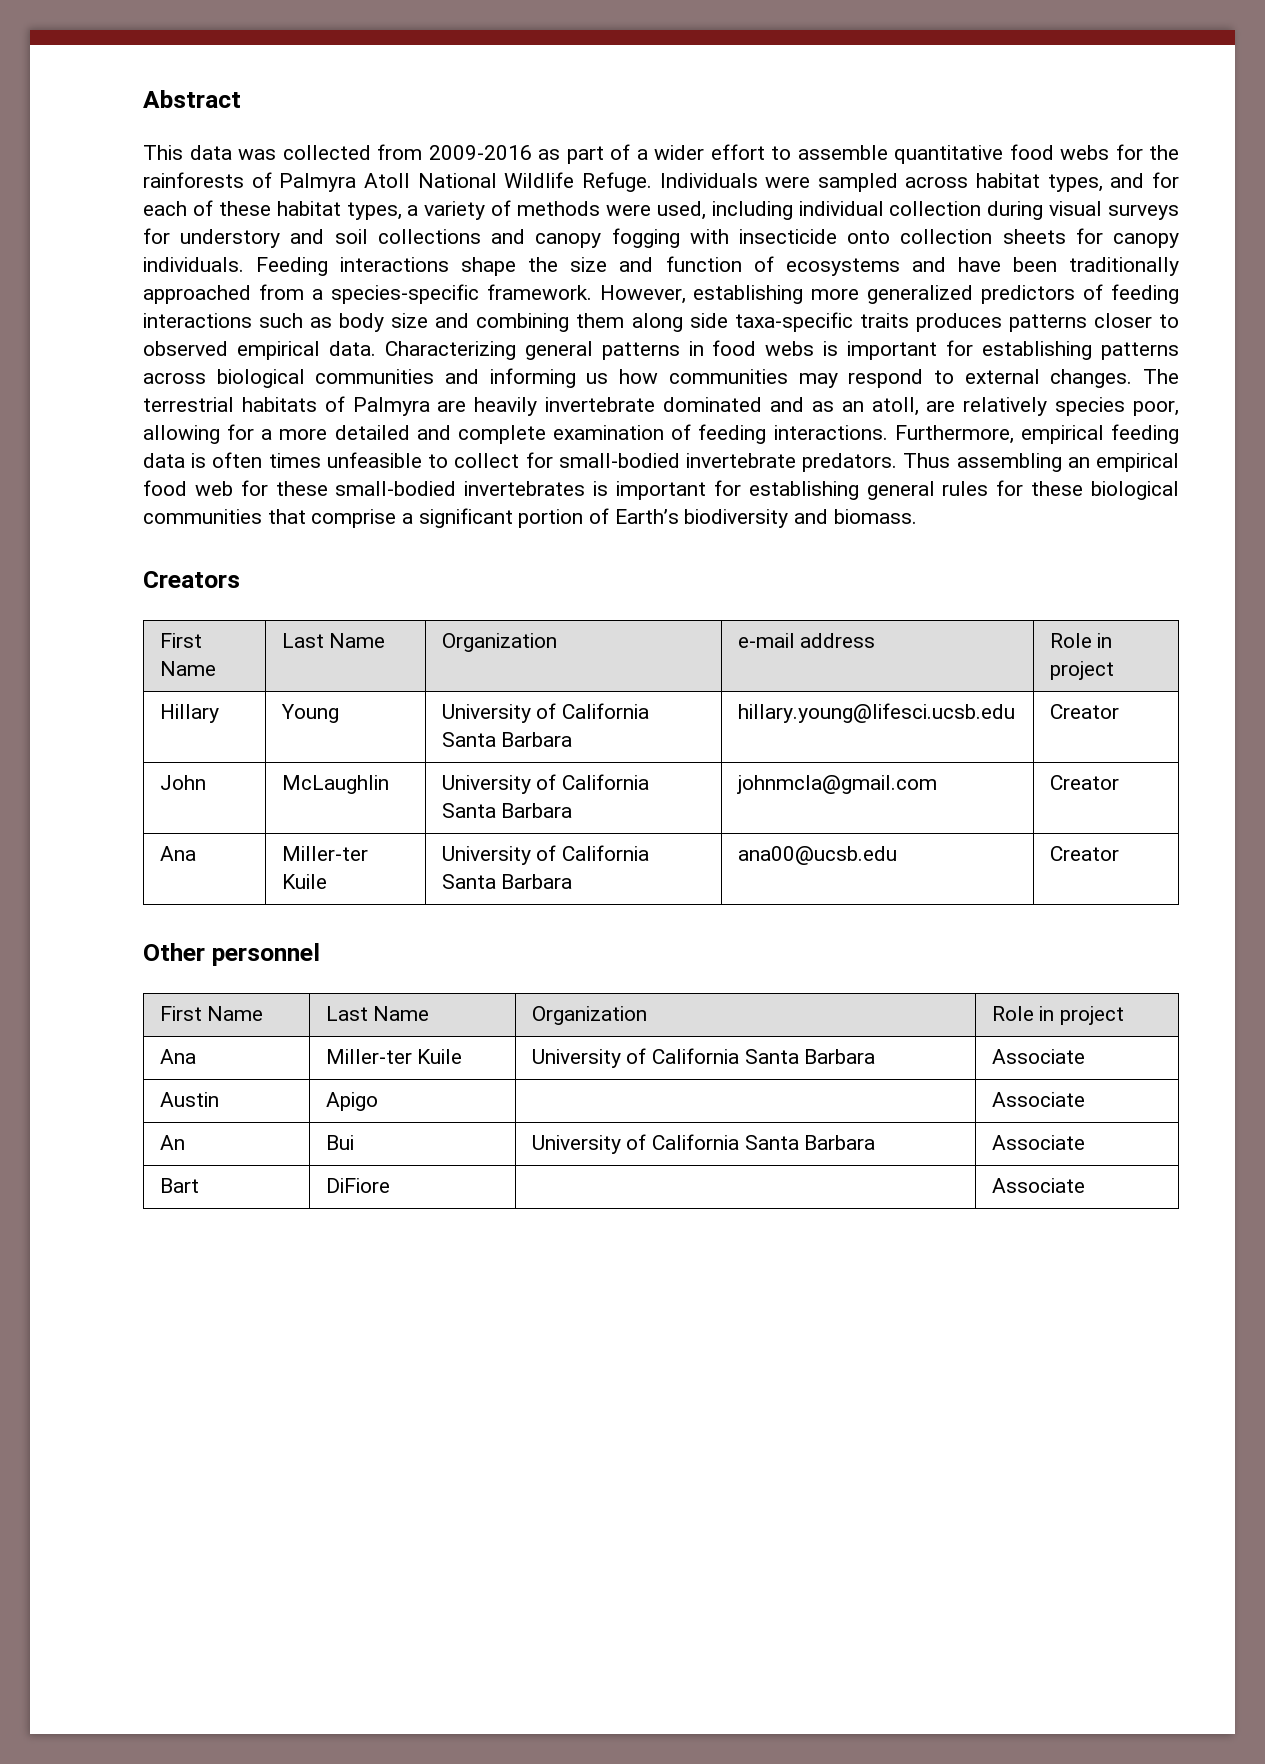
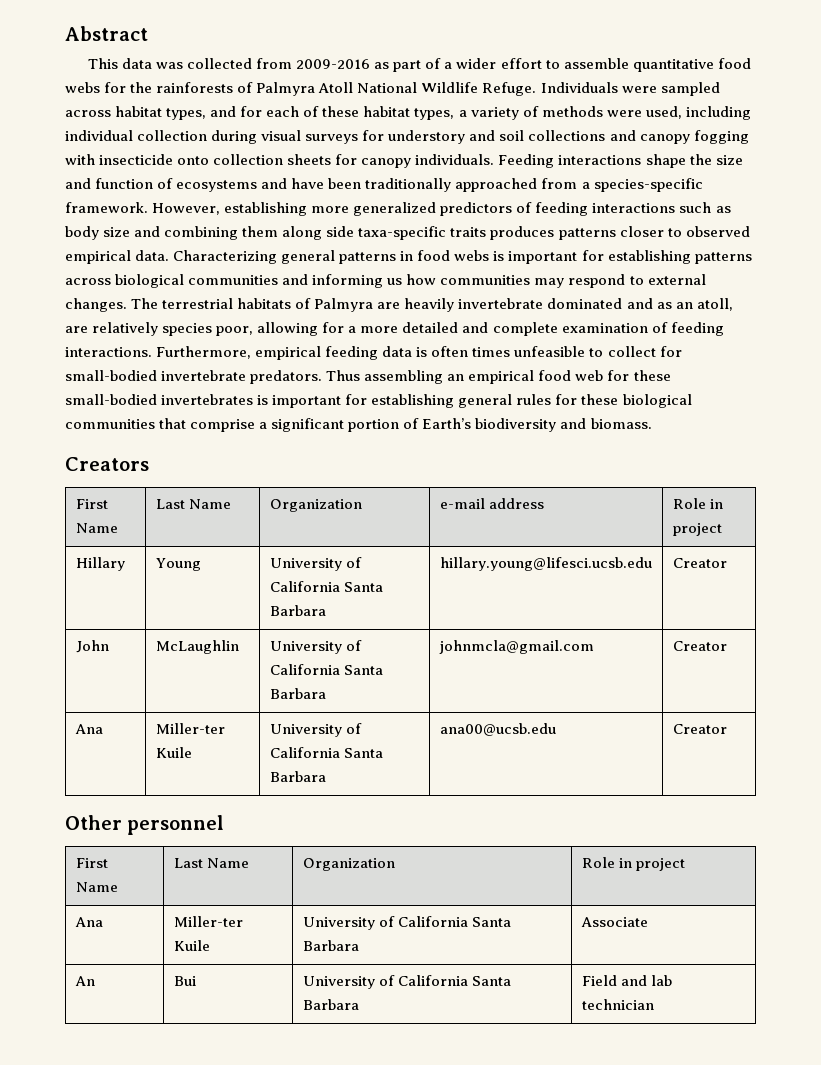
- Austin | Apigo | | Associate
- An | Bui | University of California Santa Barbara | Associate
- Bart | DiFiore | | Associate
+ An | Bui | University of California Santa Barbara | Field and lab technician

